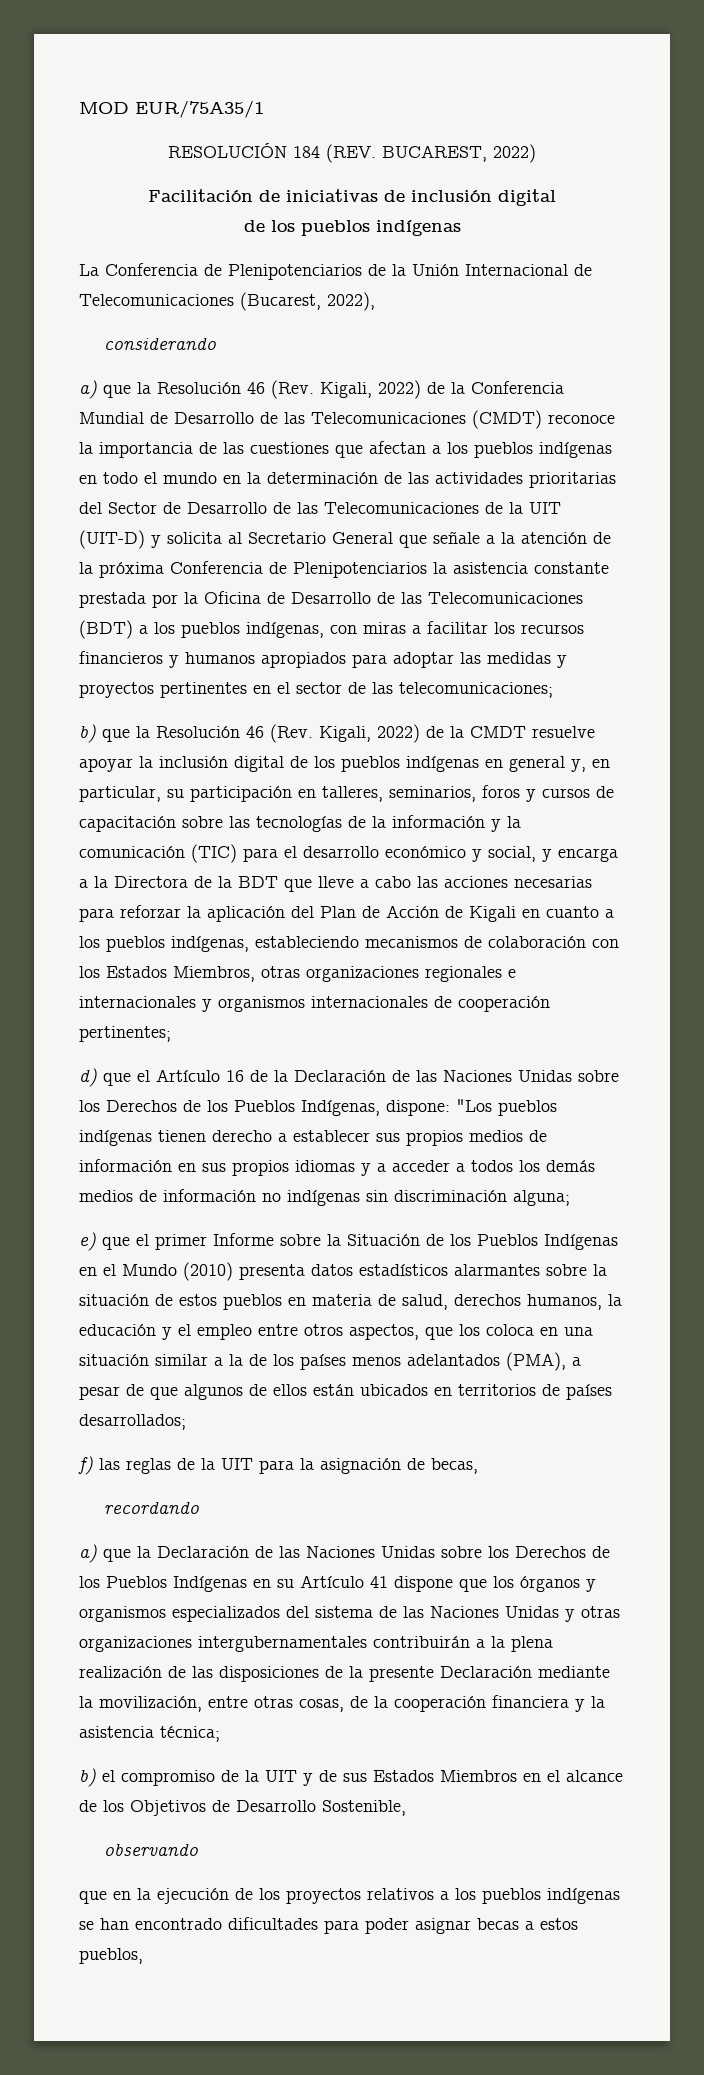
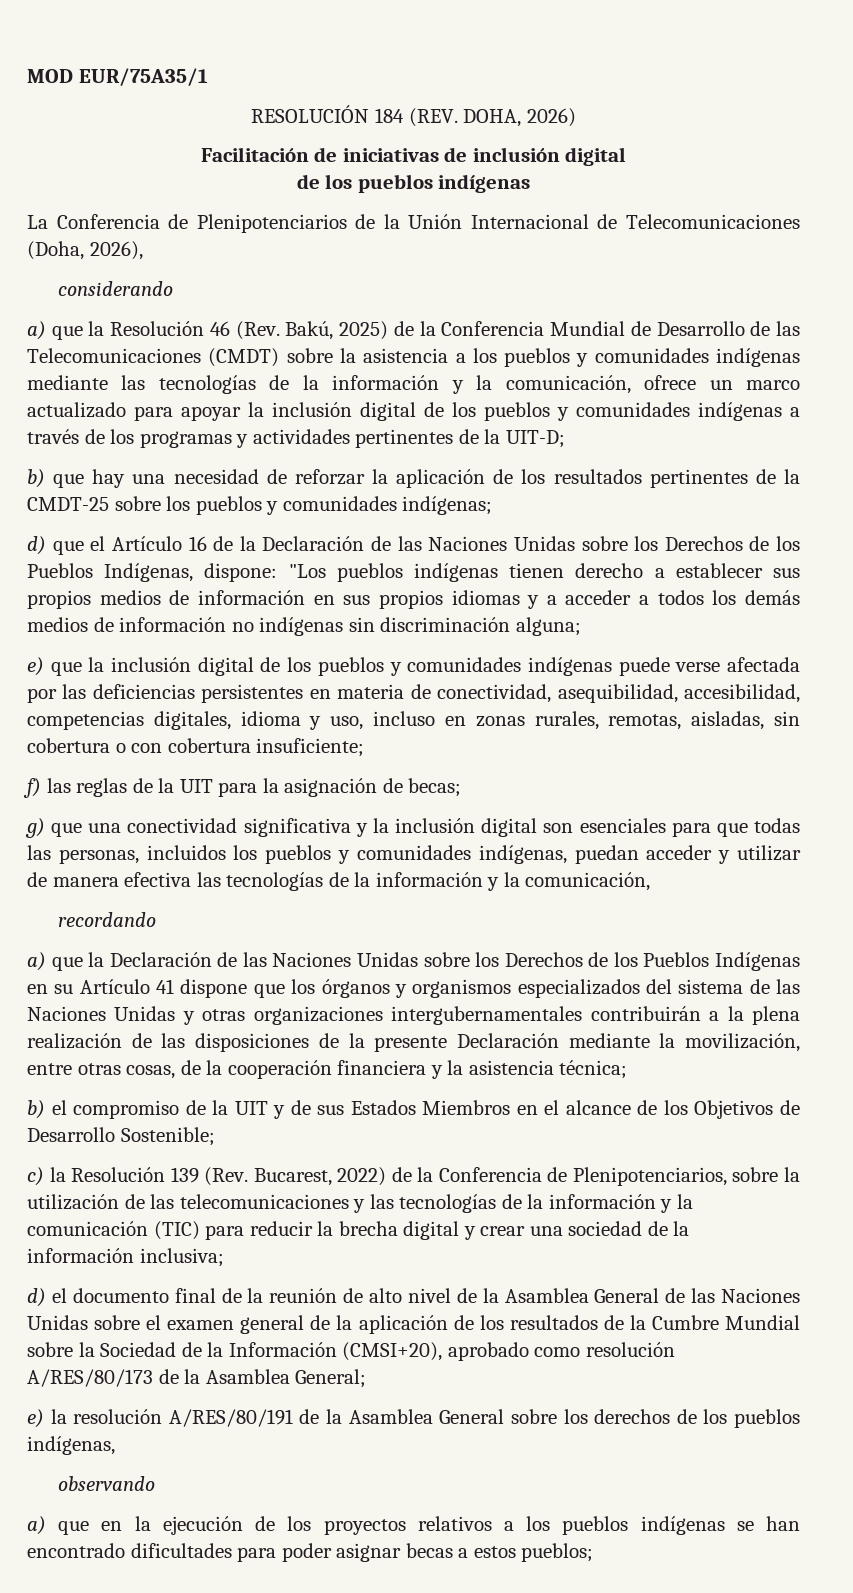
- RESOLUCIÓN 184 (REV. BUCAREST, 2022)
+ RESOLUCIÓN 184 (REV. DOHA, 2026)
- La Conferencia de Plenipotenciarios de la Unión Internacional de Telecomunicaciones (Bucarest, 2022),
+ La Conferencia de Plenipotenciarios de la Unión Internacional de Telecomunicaciones (Doha, 2026),
- a) que la Resolución 46 (Rev. Kigali, 2022) de la Conferencia Mundial de Desarrollo de las Telecomunicaciones (CMDT) reconoce la importancia de las cuestiones que afectan a los pueblos indígenas en todo el mundo en la determinación de las actividades prioritarias del Sector de Desarrollo de las Telecomunicaciones de la UIT (UIT-D) y solicita al Secretario General que señale a la atención de la próxima Conferencia de Plenipotenciarios la asistencia constante prestada por la Oficina de Desarrollo de las Telecomunicaciones (BDT) a los pueblos indígenas, con miras a facilitar los recursos financieros y humanos apropiados para adoptar las medidas y proyectos pertinentes en el sector de las telecomunicaciones;
- b) que la Resolución 46 (Rev. Kigali, 2022) de la CMDT resuelve apoyar la inclusión digital de los pueblos indígenas en general y, en particular, su participación en talleres, seminarios, foros y cursos de capacitación sobre las tecnologías de la información y la comunicación (TIC) para el desarrollo económico y social, y encarga a la Directora de la BDT que lleve a cabo las acciones necesarias para reforzar la aplicación del Plan de Acción de Kigali en cuanto a los pueblos indígenas, estableciendo mecanismos de colaboración con los Estados Miembros, otras organizaciones regionales e internacionales y organismos internacionales de cooperación pertinentes;
+ a) que la Resolución 46 (Rev. Bakú, 2025) de la Conferencia Mundial de Desarrollo de las Telecomunicaciones (CMDT) sobre la asistencia a los pueblos y comunidades indígenas mediante las tecnologías de la información y la comunicación, ofrece un marco actualizado para apoyar la inclusión digital de los pueblos y comunidades indígenas a través de los programas y actividades pertinentes de la UIT-D;
+ b) que hay una necesidad de reforzar la aplicación de los resultados pertinentes de la CMDT-25 sobre los pueblos y comunidades indígenas;
- e) que el primer Informe sobre la Situación de los Pueblos Indígenas en el Mundo (2010) presenta datos estadísticos alarmantes sobre la situación de estos pueblos en materia de salud, derechos humanos, la educación y el empleo entre otros aspectos, que los coloca en una situación similar a la de los países menos adelantados (PMA), a pesar de que algunos de ellos están ubicados en territorios de países desarrollados;
+ e) que la inclusión digital de los pueblos y comunidades indígenas puede verse afectada por las deficiencias persistentes en materia de conectividad, asequibilidad, accesibilidad, competencias digitales, idioma y uso, incluso en zonas rurales, remotas, aisladas, sin cobertura o con cobertura insuficiente;
- f) las reglas de la UIT para la asignación de becas,
+ f) las reglas de la UIT para la asignación de becas;
+ g) que una conectividad significativa y la inclusión digital son esenciales para que todas las personas, incluidos los pueblos y comunidades indígenas, puedan acceder y utilizar de manera efectiva las tecnologías de la información y la comunicación,
- b) el compromiso de la UIT y de sus Estados Miembros en el alcance de los Objetivos de Desarrollo Sostenible,
+ b) el compromiso de la UIT y de sus Estados Miembros en el alcance de los Objetivos de Desarrollo Sostenible;
+ c) la Resolución 139 (Rev. Bucarest, 2022) de la Conferencia de Plenipotenciarios, sobre la utilización de las telecomunicaciones y las tecnologías de la información y la comunicación (TIC) para reducir la brecha digital y crear una sociedad de la información inclusiva;
+ d) el documento final de la reunión de alto nivel de la Asamblea General de las Naciones Unidas sobre el examen general de la aplicación de los resultados de la Cumbre Mundial sobre la Sociedad de la Información (CMSI+20), aprobado como resolución A/RES/80/173 de la Asamblea General;
+ e) la resolución A/RES/80/191 de la Asamblea General sobre los derechos de los pueblos indígenas,
- que en la ejecución de los proyectos relativos a los pueblos indígenas se han encontrado dificultades para poder asignar becas a estos pueblos,
+ a) que en la ejecución de los proyectos relativos a los pueblos indígenas se han encontrado dificultades para poder asignar becas a estos pueblos;

